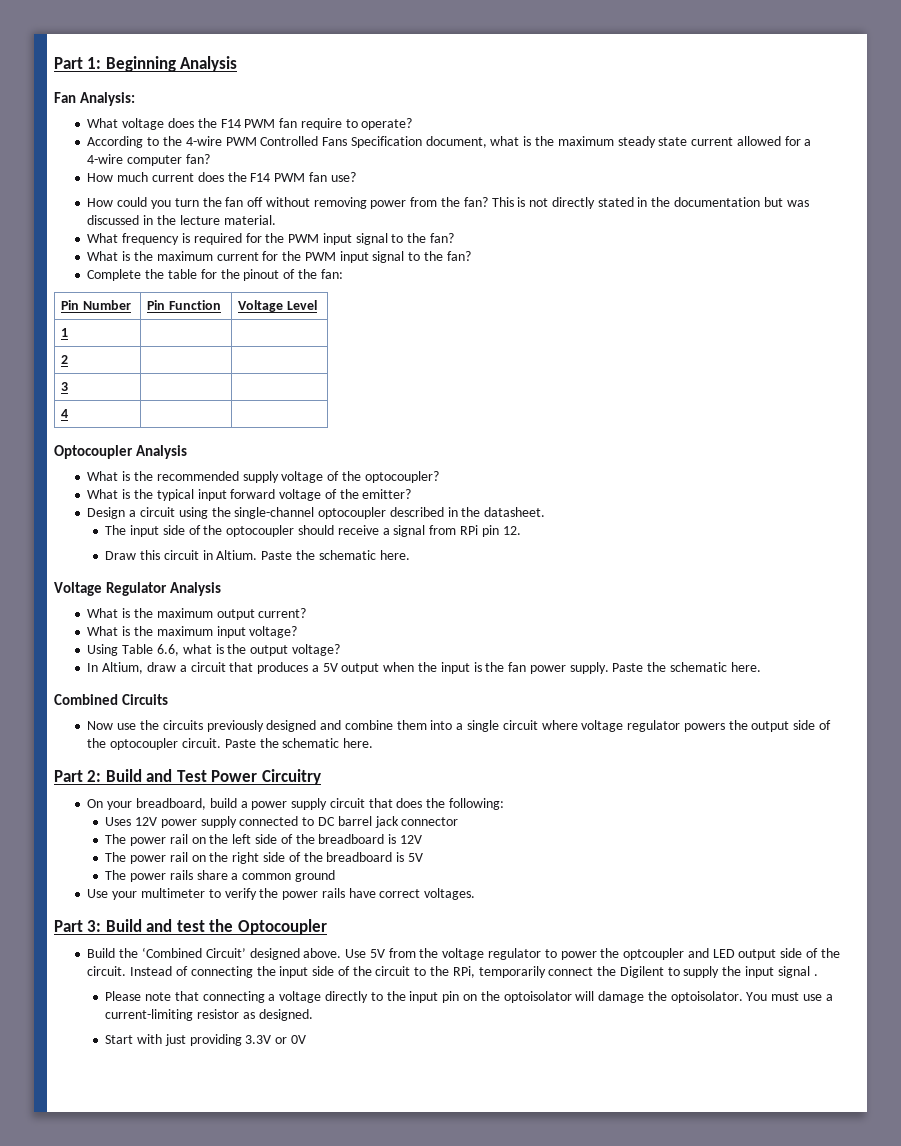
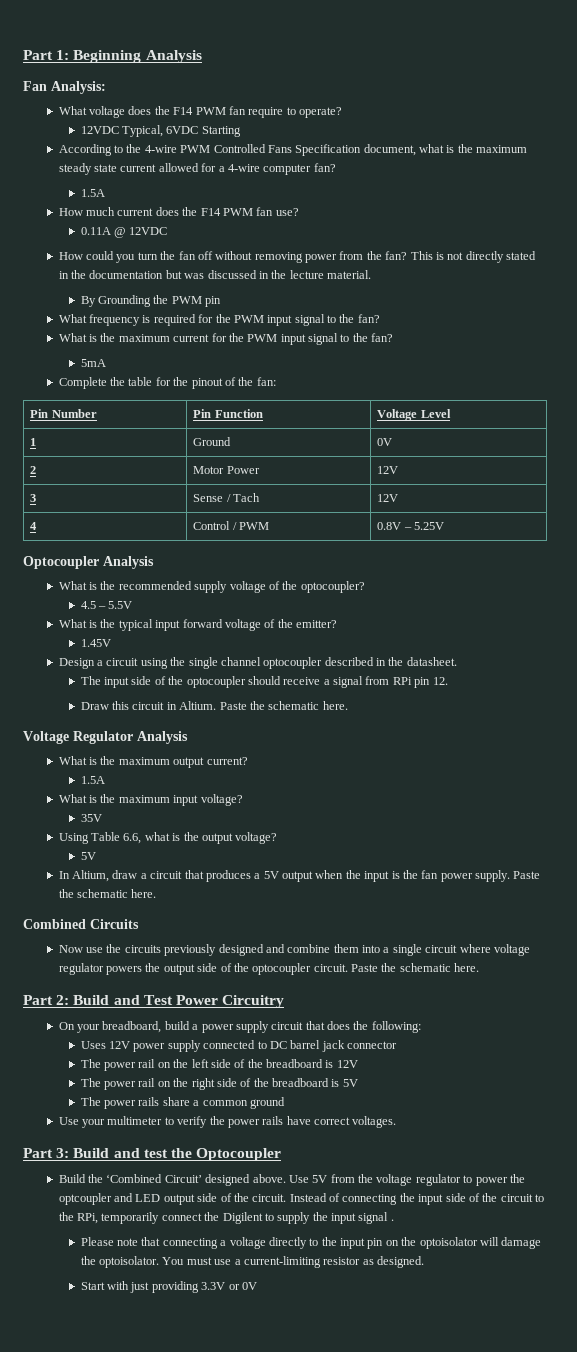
+ 12VDC Typical, 6VDC Starting
  According to the 4-wire PWM Controlled Fans Specification document, what is the maximum steady state current allowed for a 4-wire computer fan?
+ 1.5A
+ 0.11A @ 12VDC
+ By Grounding the PWM pin
+ 5mA
- 1 | |
+ 1 | Ground | 0V
- 2 | |
- 3 | |
- 4 | |
+ 2 | Motor Power | 12V
+ 3 | Sense / Tach | 12V
+ 4 | Control / PWM | 0.8V – 5.25V
+ 4.5 – 5.5V
+ 1.45V
- Design a circuit using the single-channel optocoupler described in the datasheet.
+ Design a circuit using the single channel optocoupler described in the datasheet.
  What is the maximum output current?
+ 1.5A
+ 35V
  Using Table 6.6, what is the output voltage?
+ 5V

